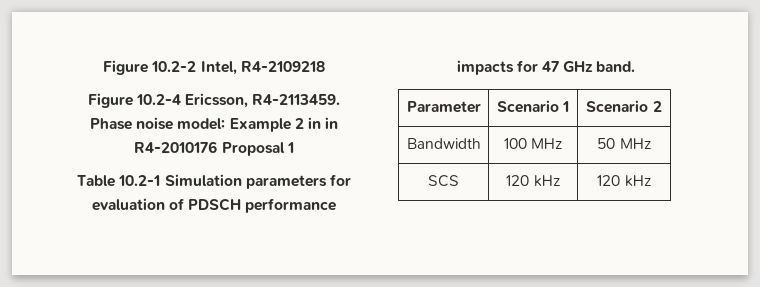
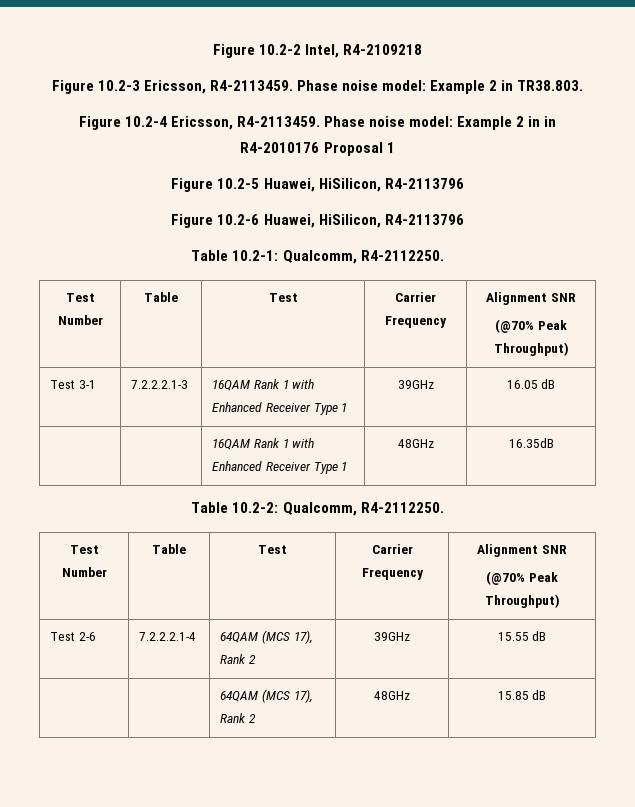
+ Figure 10.2-3 Ericsson, R4-2113459. Phase noise model: Example 2 in TR38.803.
- Table 10.2-1 Simulation parameters for evaluation of PDSCH performance impacts for 47 GHz band.
- Parameter | Scenario 1 | Scenario 2
- Bandwidth | 100 MHz | 50 MHz
- SCS | 120 kHz | 120 kHz
+ Figure 10.2-5 Huawei, HiSilicon, R4-2113796
+ Figure 10.2-6 Huawei, HiSilicon, R4-2113796
+ Table 10.2-1: Qualcomm, R4-2112250.
+ Test Number | Table | Test | Carrier Frequency | Alignment SNR
+ (@70% Peak Throughput)
+ Test 3-1 | 7.2.2.2.1-3 | 16QAM Rank 1 with Enhanced Receiver Type 1 | 39GHz | 16.05 dB
+ | | 16QAM Rank 1 with Enhanced Receiver Type 1 | 48GHz | 16.35dB
+ Table 10.2-2: Qualcomm, R4-2112250.
+ Test Number | Table | Test | Carrier Frequency | Alignment SNR
+ (@70% Peak Throughput)
+ Test 2-6 | 7.2.2.2.1-4 | 64QAM (MCS 17), Rank 2 | 39GHz | 15.55 dB
+ | | 64QAM (MCS 17), Rank 2 | 48GHz | 15.85 dB

